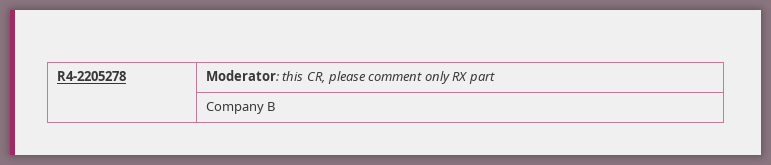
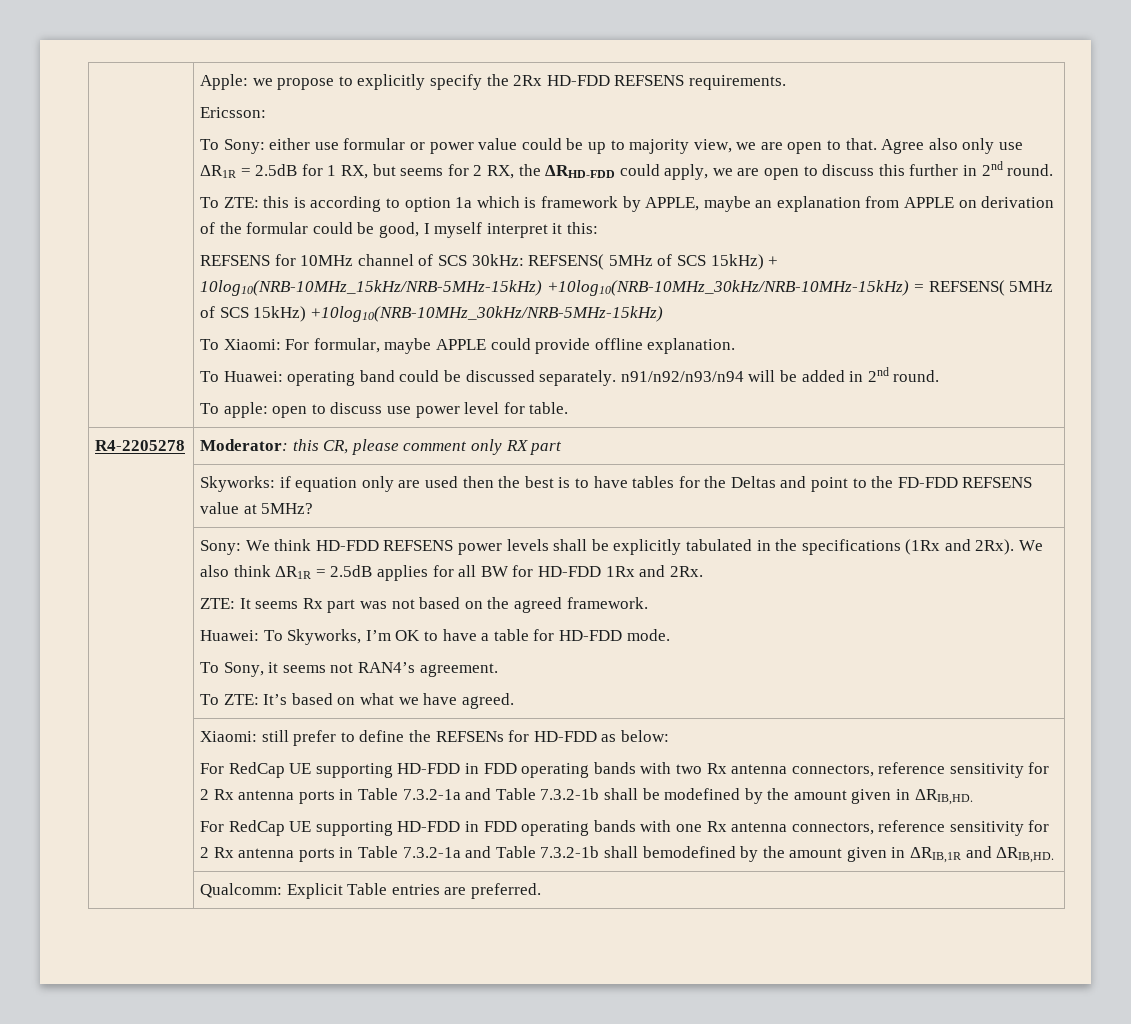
+ Apple: we propose to explicitly specify the 2Rx HD-FDD REFSENS requirements.
+ Ericsson:
+ To Sony: either use formular or power value could be up to majority view, we are open to that. Agree also only use ΔR1R = 2.5dB for 1 RX, but seems for 2 RX, the ΔRHD-FDD could apply, we are open to discuss this further in 2nd round.
+ To ZTE: this is according to option 1a which is framework by APPLE, maybe an explanation from APPLE on derivation of the formular could be good, I myself interpret it this:
+ REFSENS for 10MHz channel of SCS 30kHz: REFSENS( 5MHz of SCS 15kHz) + 10log10(NRB-10MHz_15kHz/NRB-5MHz-15kHz) +10log10(NRB-10MHz_30kHz/NRB-10MHz-15kHz) = REFSENS( 5MHz of SCS 15kHz) +10log10(NRB-10MHz_30kHz/NRB-5MHz-15kHz)
+ To Xiaomi: For formular, maybe APPLE could provide offline explanation.
+ To Huawei: operating band could be discussed separately. n91/n92/n93/n94 will be added in 2nd round.
+ To apple: open to discuss use power level for table.
- | Company B
+ | Skyworks: if equation only are used then the best is to have tables for the Deltas and point to the FD-FDD REFSENS value at 5MHz?
+ | Sony: We think HD-FDD REFSENS power levels shall be explicitly tabulated in the specifications (1Rx and 2Rx). We also think ΔR1R = 2.5dB applies for all BW for HD-FDD 1Rx and 2Rx.
+ ZTE: It seems Rx part was not based on the agreed framework.
+ Huawei: To Skyworks, I’m OK to have a table for HD-FDD mode.
+ To Sony, it seems not RAN4’s agreement.
+ To ZTE: It’s based on what we have agreed.
+ | Xiaomi: still prefer to define the REFSENs for HD-FDD as below:
+ For RedCap UE supporting HD-FDD in FDD operating bands with two Rx antenna connectors, reference sensitivity for 2 Rx antenna ports in Table 7.3.2-1a and Table 7.3.2-1b shall be modefined by the amount given in ΔRIB,HD.
+ For RedCap UE supporting HD-FDD in FDD operating bands with one Rx antenna connectors, reference sensitivity for 2 Rx antenna ports in Table 7.3.2-1a and Table 7.3.2-1b shall bemodefined by the amount given in ΔRIB,1R and ΔRIB,HD.
+ | Qualcomm: Explicit Table entries are preferred.

